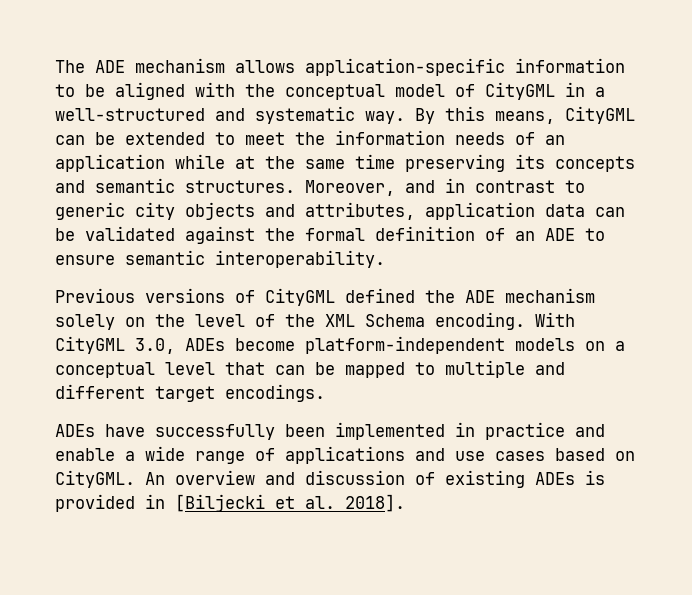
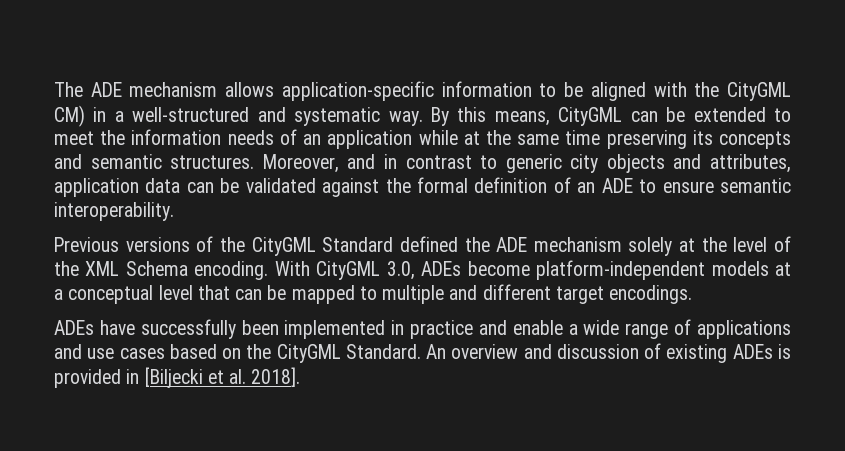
- The ADE mechanism allows application-specific information to be aligned with the conceptual model of CityGML in a well-structured and systematic way.
+ The ADE mechanism allows application-specific information to be aligned with the CityGML CM) in a well-structured and systematic way.
- Previous versions of CityGML defined the ADE mechanism solely on the level of the XML Schema encoding.
+ Previous versions of the CityGML Standard defined the ADE mechanism solely at the level of the XML Schema encoding.
- With CityGML 3.0, ADEs become platform-independent models on a conceptual level that can be mapped to multiple and different target encodings.
+ With CityGML 3.0, ADEs become platform-independent models at a conceptual level that can be mapped to multiple and different target encodings.
- ADEs have successfully been implemented in practice and enable a wide range of applications and use cases based on CityGML.
+ ADEs have successfully been implemented in practice and enable a wide range of applications and use cases based on the CityGML Standard.

